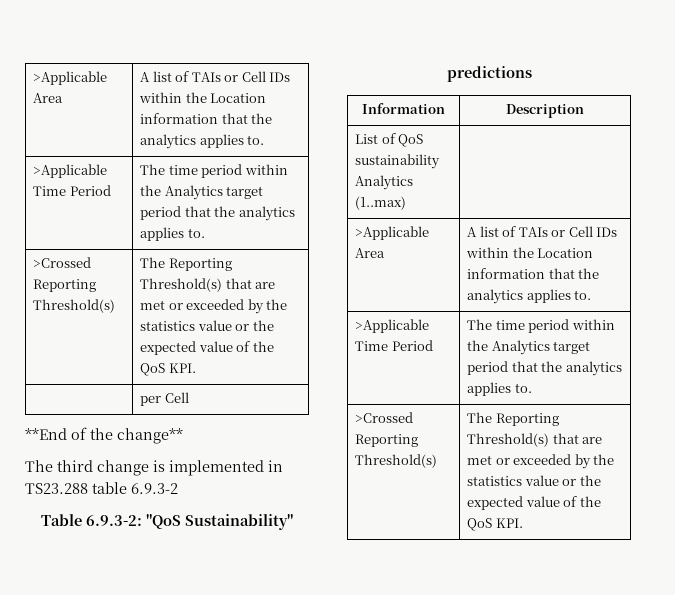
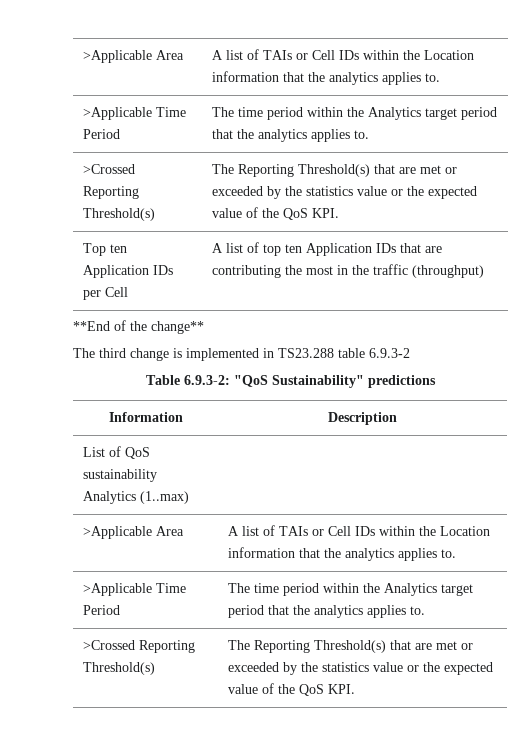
- | per Cell
+ Top ten Application IDs per Cell | A list of top ten Application IDs that are contributing the most in the traffic (throughput)

